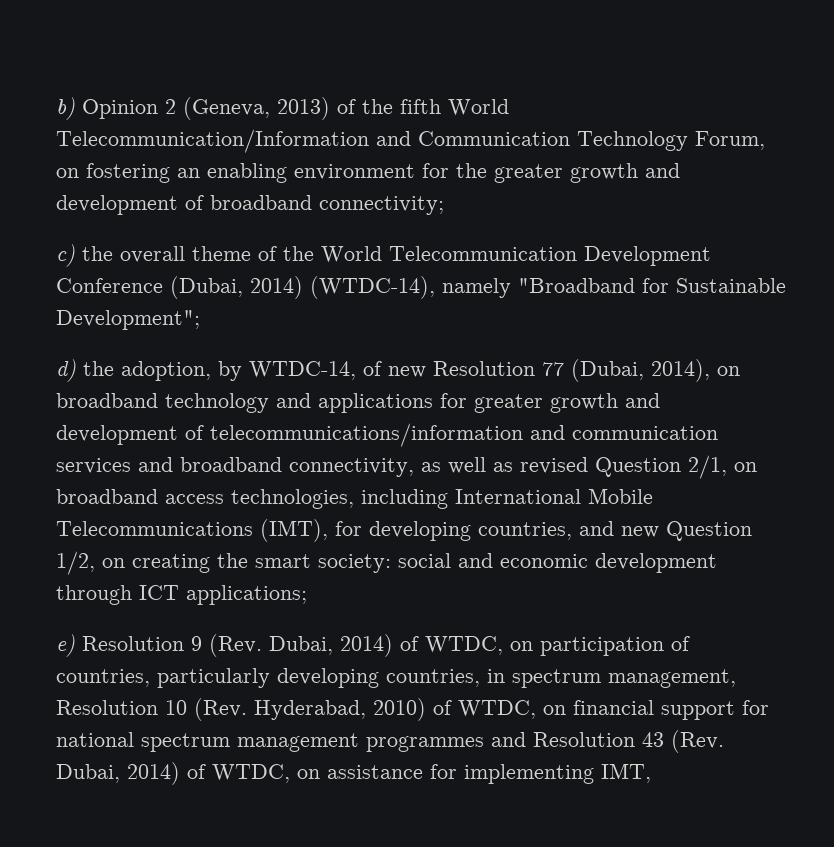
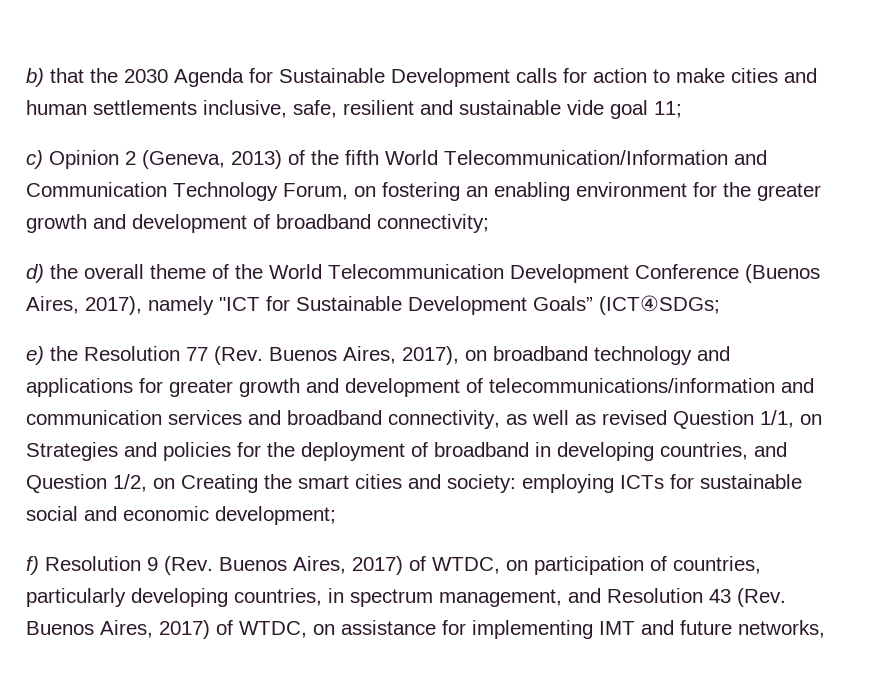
- b) Opinion 2 (Geneva, 2013) of the fifth World Telecommunication/Information and Communication Technology Forum, on fostering an enabling environment for the greater growth and development of broadband connectivity;
+ b) that the 2030 Agenda for Sustainable Development calls for action to make cities and human settlements inclusive, safe, resilient and sustainable vide goal 11;
+ c) Opinion 2 (Geneva, 2013) of the fifth World Telecommunication/Information and Communication Technology Forum, on fostering an enabling environment for the greater growth and development of broadband connectivity;
- c) the overall theme of the World Telecommunication Development Conference (Dubai, 2014) (WTDC-14), namely "Broadband for Sustainable Development";
- d) the adoption, by WTDC-14, of new Resolution 77 (Dubai, 2014), on broadband technology and applications for greater growth and development of telecommunications/information and communication services and broadband connectivity, as well as revised Question 2/1, on broadband access technologies, including International Mobile Telecommunications (IMT), for developing countries, and new Question 1/2, on creating the smart society: social and economic development through ICT applications;
- e) Resolution 9 (Rev. Dubai, 2014) of WTDC, on participation of countries, particularly developing countries, in spectrum management, Resolution 10 (Rev. Hyderabad, 2010) of WTDC, on financial support for national spectrum management programmes and Resolution 43 (Rev. Dubai, 2014) of WTDC, on assistance for implementing IMT,
+ d) the overall theme of the World Telecommunication Development Conference (Buenos Aires, 2017), namely "ICT for Sustainable Development Goals” (ICT④SDGs;
+ e) the Resolution 77 (Rev. Buenos Aires, 2017), on broadband technology and applications for greater growth and development of telecommunications/information and communication services and broadband connectivity, as well as revised Question 1/1, on Strategies and policies for the deployment of broadband in developing countries, and Question 1/2, on Creating the smart cities and society: employing ICTs for sustainable social and economic development;
+ f) Resolution 9 (Rev. Buenos Aires, 2017) of WTDC, on participation of countries, particularly developing countries, in spectrum management, and Resolution 43 (Rev. Buenos Aires, 2017) of WTDC, on assistance for implementing IMT and future networks,

